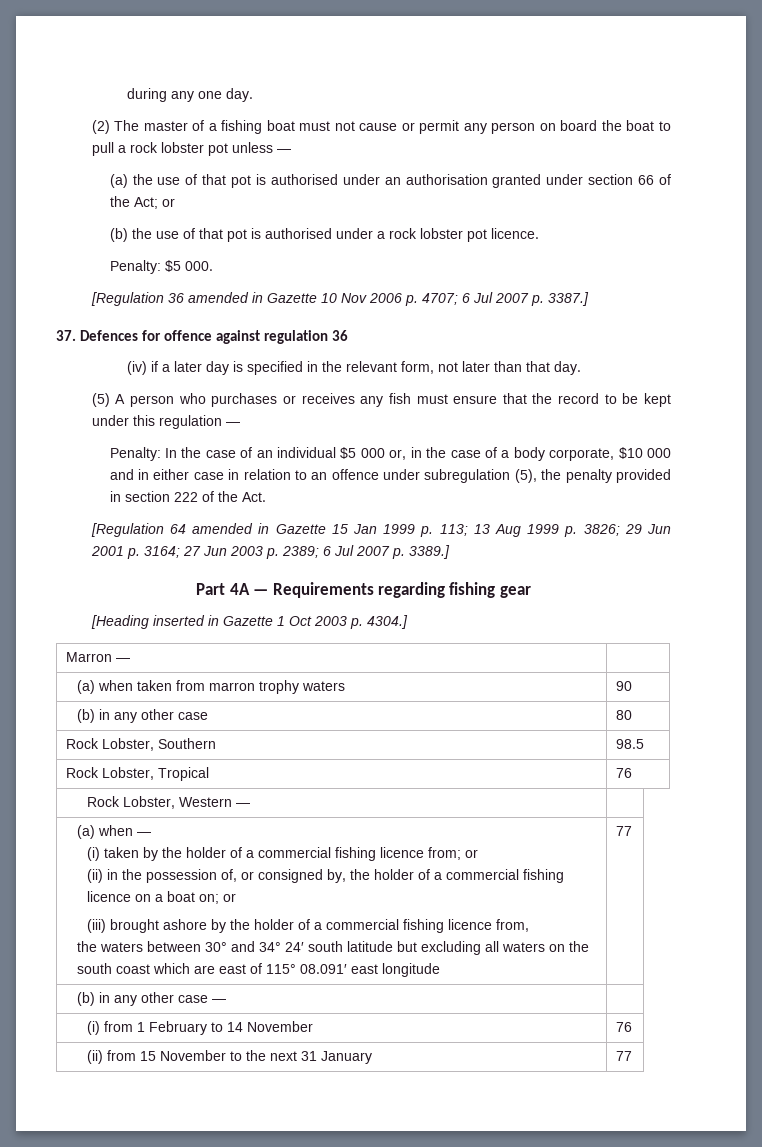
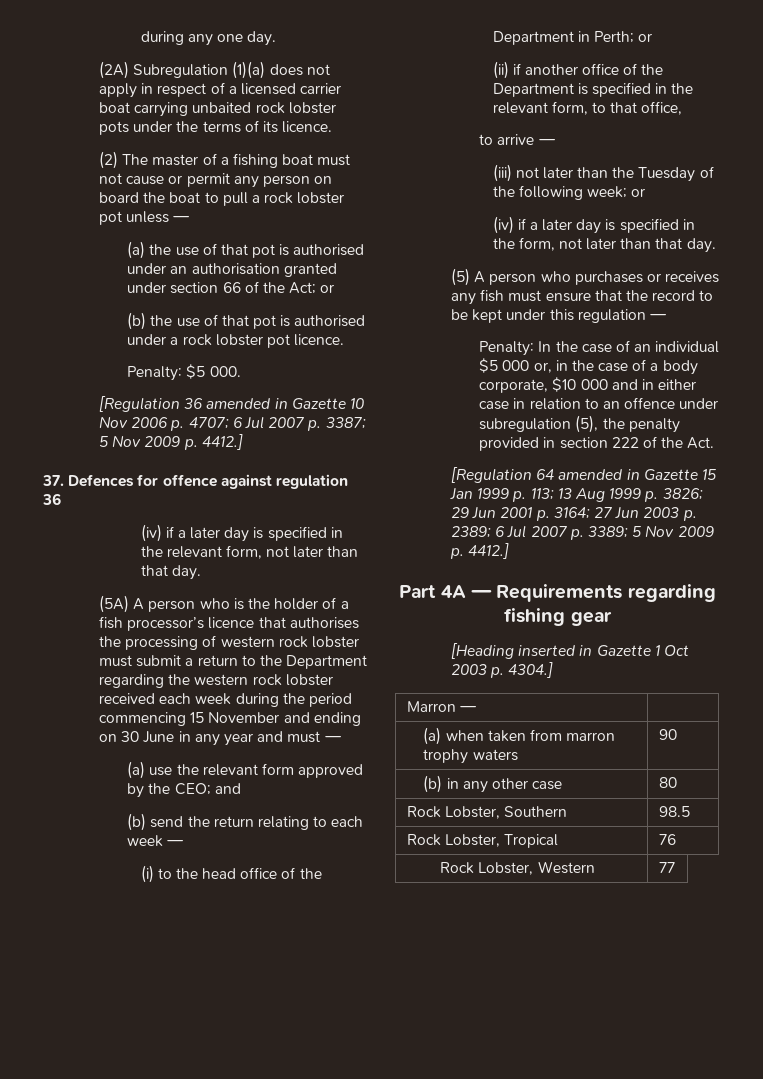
+ (2A) Subregulation (1)(a) does not apply in respect of a licensed carrier boat carrying unbaited rock lobster pots under the terms of its licence.
- [Regulation 36 amended in Gazette 10 Nov 2006 p. 4707; 6 Jul 2007 p. 3387.]
+ [Regulation 36 amended in Gazette 10 Nov 2006 p. 4707; 6 Jul 2007 p. 3387; 5 Nov 2009 p. 4412.]
+ (5A) A person who is the holder of a fish processor’s licence that authorises the processing of western rock lobster must submit a return to the Department regarding the western rock lobster received each week during the period commencing 15 November and ending on 30 June in any year and must —
+ (a) use the relevant form approved by the CEO; and
+ (b) send the return relating to each week —
+ (i) to the head office of the Department in Perth; or
+ (ii) if another office of the Department is specified in the relevant form, to that office,
+ to arrive —
+ (iii) not later than the Tuesday of the following week; or
+ (iv) if a later day is specified in the form, not later than that day.
- [Regulation 64 amended in Gazette 15 Jan 1999 p. 113; 13 Aug 1999 p. 3826; 29 Jun 2001 p. 3164; 27 Jun 2003 p. 2389; 6 Jul 2007 p. 3389.]
+ [Regulation 64 amended in Gazette 15 Jan 1999 p. 113; 13 Aug 1999 p. 3826; 29 Jun 2001 p. 3164; 27 Jun 2003 p. 2389; 6 Jul 2007 p. 3389; 5 Nov 2009 p. 4412.]
- Rock Lobster, Western — |
- (a) when —
- (i) taken by the holder of a commercial fishing licence from; or
- (ii) in the possession of, or consigned by, the holder of a commercial fishing licence on a boat on; or
- (iii) brought ashore by the holder of a commercial fishing licence from,
- the waters between 30° and 34° 24′ south latitude but excluding all waters on the south coast which are east of 115° 08.091′ east longitude | 77
- (b) in any other case — |
- (i) from 1 February to 14 November | 76
- (ii) from 15 November to the next 31 January | 77
+ Rock Lobster, Western | 77

